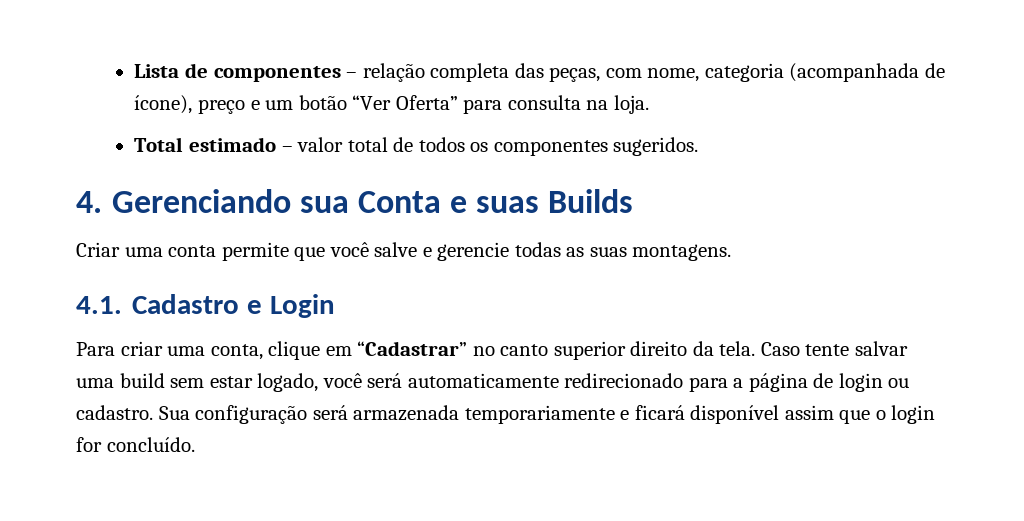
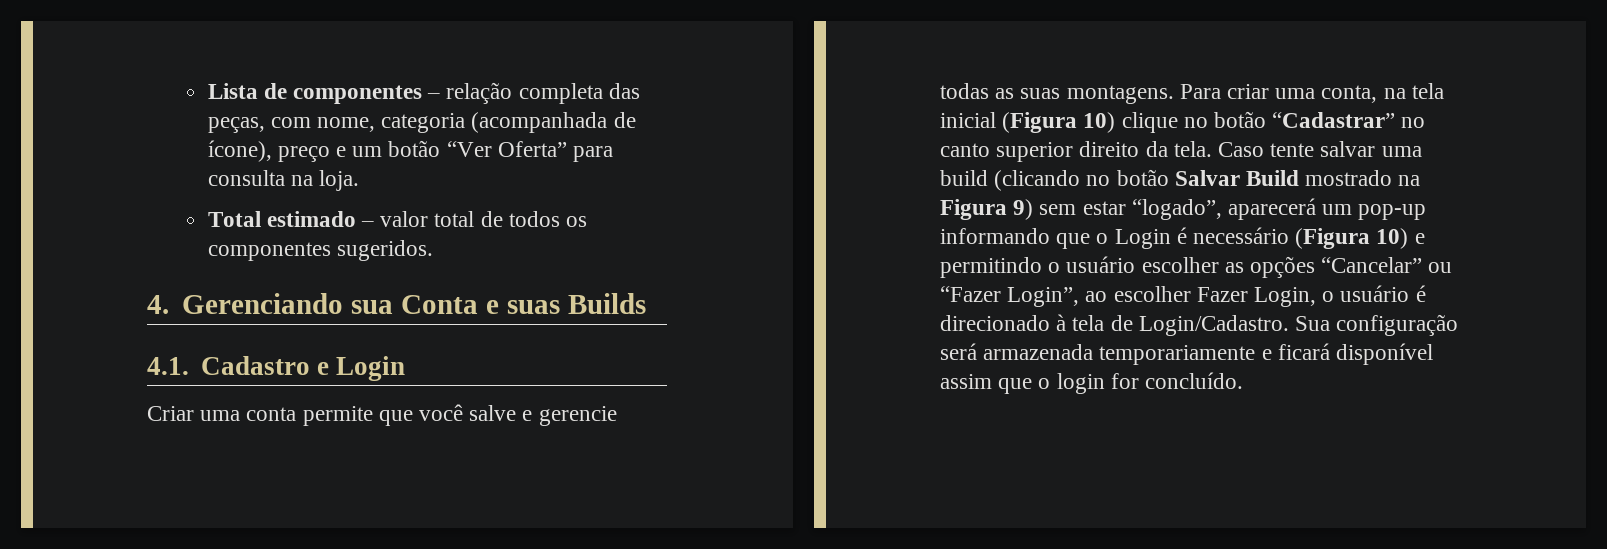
+ 4.1. Cadastro e Login
- Criar uma conta permite que você salve e gerencie todas as suas montagens.
- 4.1. Cadastro e Login
- Para criar uma conta, clique em “Cadastrar” no canto superior direito da tela.
+ Criar uma conta permite que você salve e gerencie todas as suas montagens. Para criar uma conta, na tela inicial (Figura 10) clique no botão “Cadastrar” no canto superior direito da tela.
- Caso tente salvar uma build sem estar logado, você será automaticamente redirecionado para a página de login ou cadastro.
+ Caso tente salvar uma build (clicando no botão Salvar Build mostrado na Figura 9) sem estar “logado”, aparecerá um pop-up informando que o Login é necessário (Figura 10) e permitindo o usuário escolher as opções “Cancelar” ou “Fazer Login”, ao escolher Fazer Login, o usuário é direcionado à tela de Login/Cadastro.

